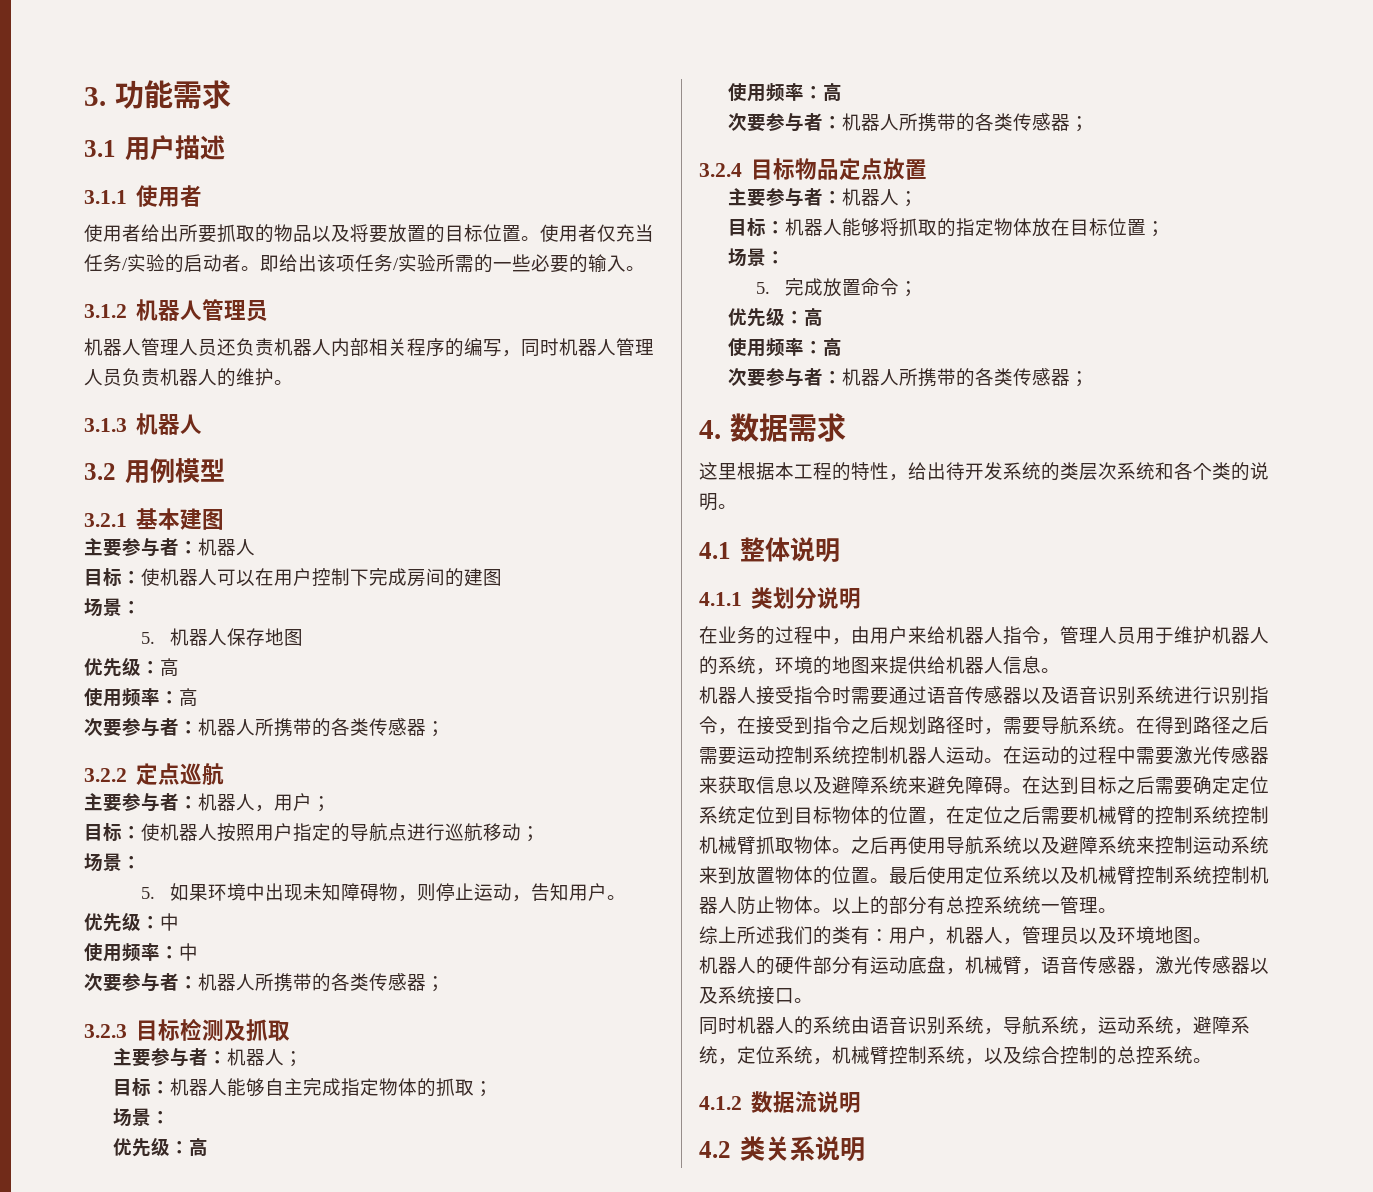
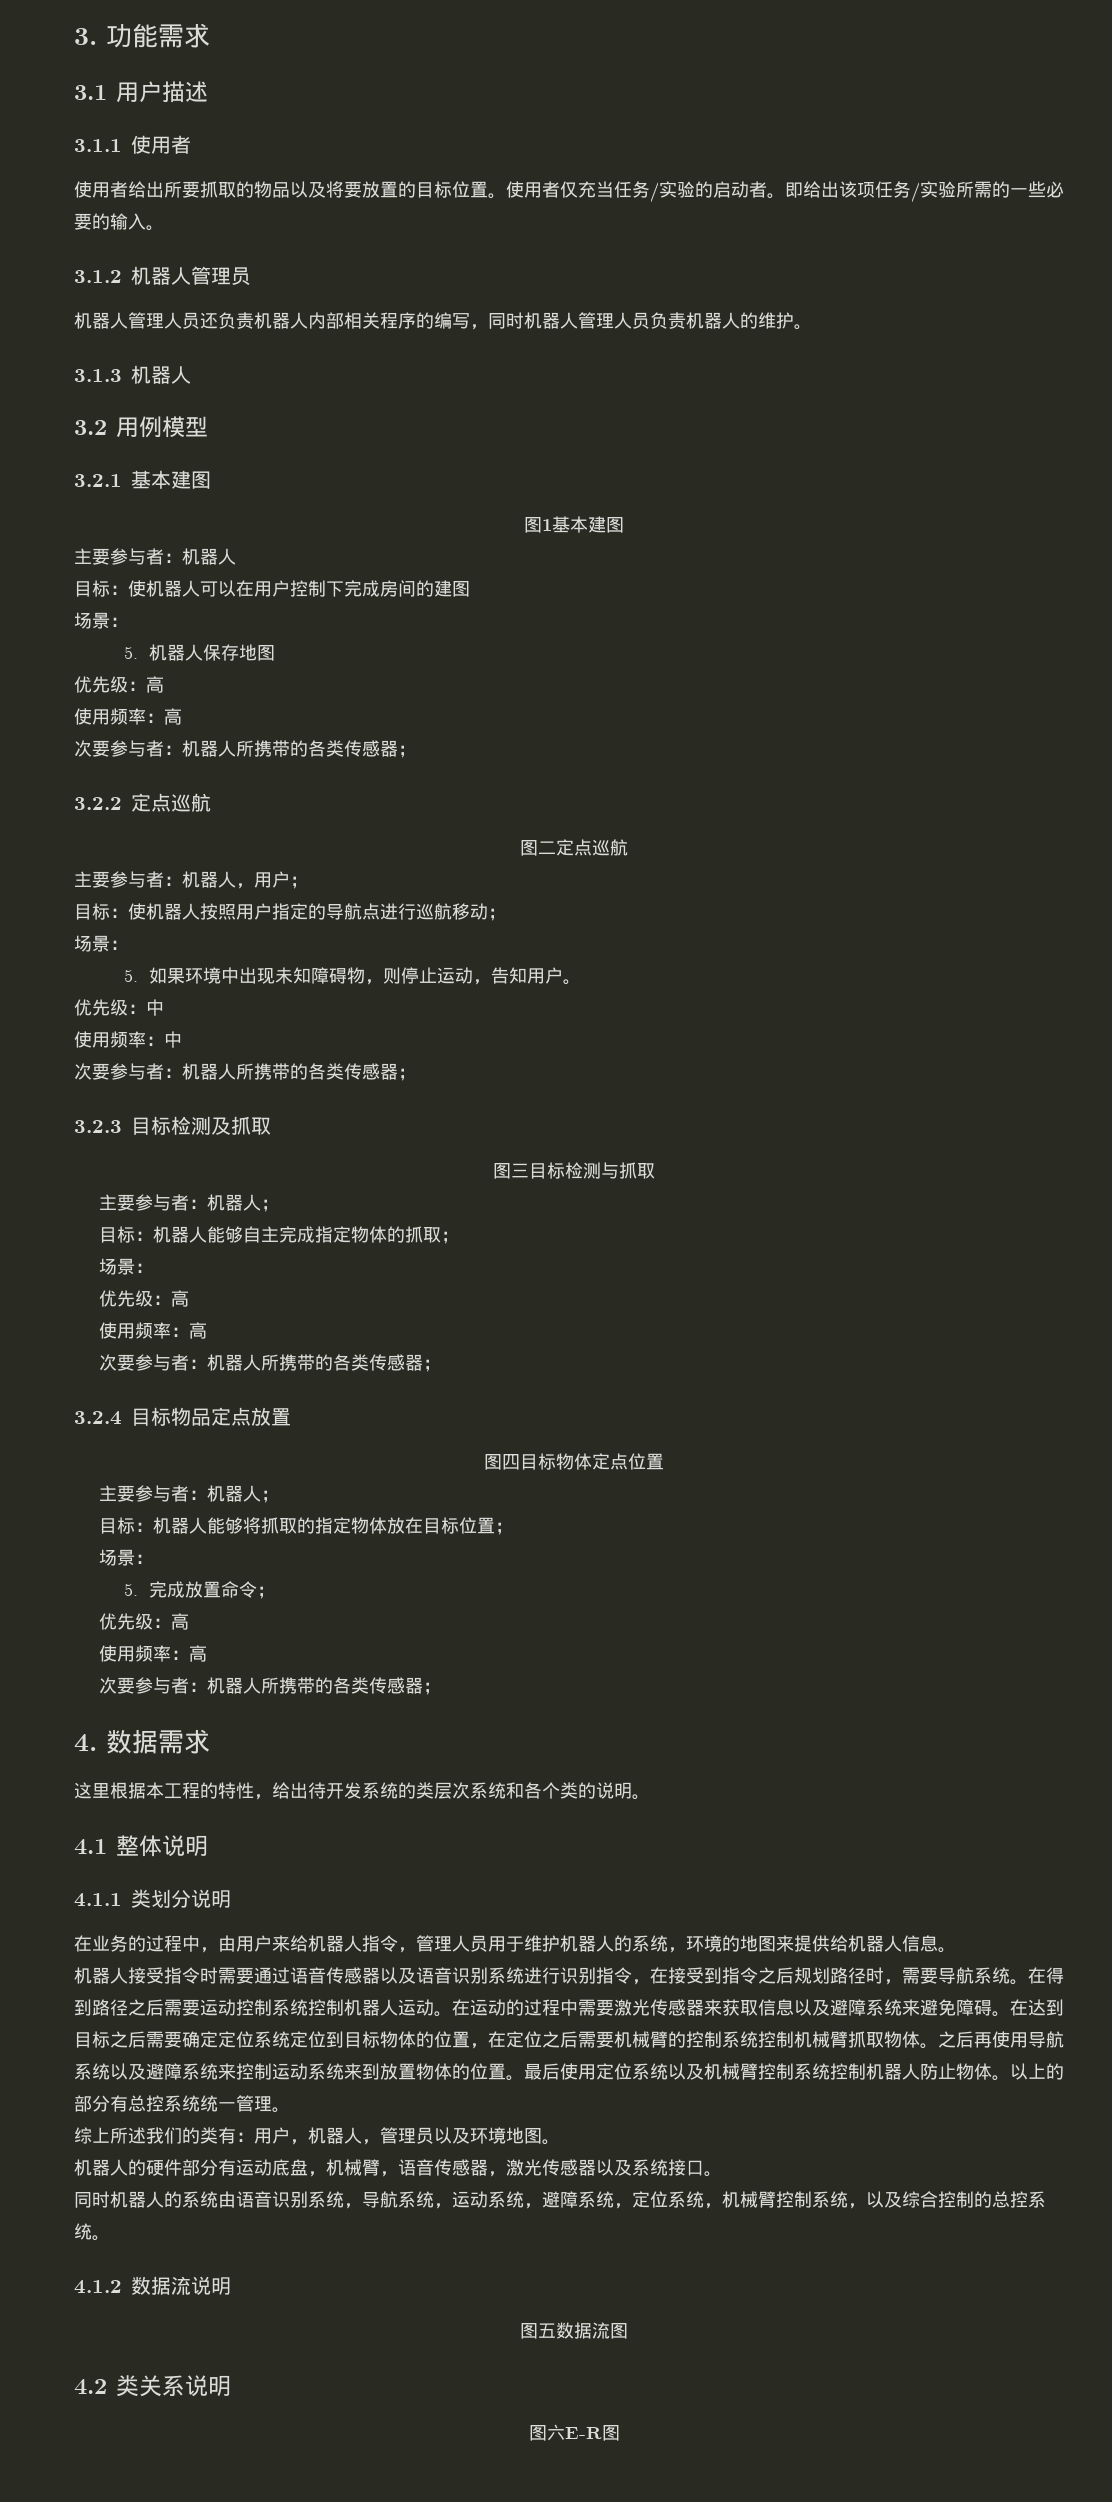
+ 图1基本建图
+ 图二定点巡航
+ 图三目标检测与抓取
+ 图四目标物体定点位置
+ 图五数据流图
+ 图六E-R图

